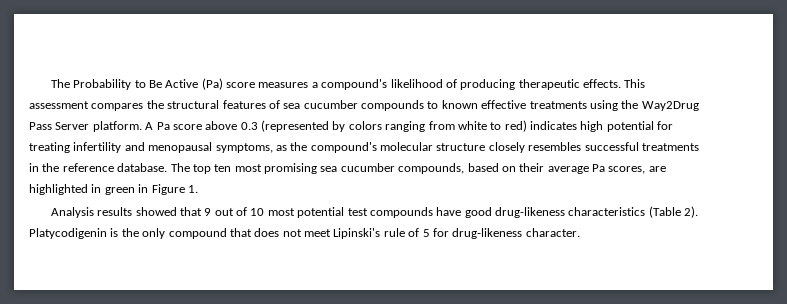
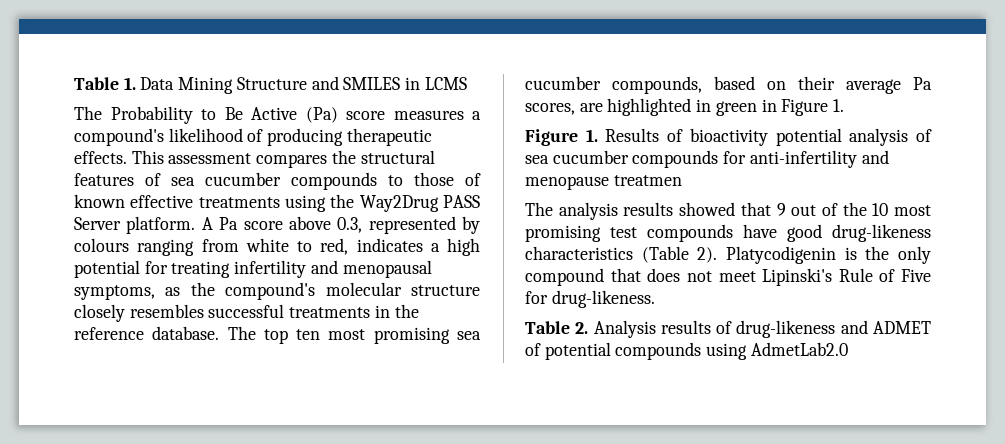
+ Table 1. Data Mining Structure and SMILES in LCMS
- This assessment compares the structural features of sea cucumber compounds to known effective treatments using the Way2Drug Pass Server platform.
+ This assessment compares the structural features of sea cucumber compounds to those of known effective treatments using the Way2Drug PASS Server platform.
- A Pa score above 0.3 (represented by colors ranging from white to red) indicates high potential for treating infertility and menopausal symptoms, as the compound's molecular structure closely resembles successful treatments in the reference database.
+ A Pa score above 0.3, represented by colours ranging from white to red, indicates a high potential for treating infertility and menopausal symptoms, as the compound's molecular structure closely resembles successful treatments in the reference database.
- Analysis results showed that 9 out of 10 most potential test compounds have good drug-likeness characteristics (Table 2).
+ Figure 1. Results of bioactivity potential analysis of sea cucumber compounds for anti-infertility and menopause treatmen
+ The analysis results showed that 9 out of the 10 most promising test compounds have good drug-likeness characteristics (Table 2).
- Platycodigenin is the only compound that does not meet Lipinski's rule of 5 for drug-likeness character.
+ Platycodigenin is the only compound that does not meet Lipinski's Rule of Five for drug-likeness.
+ Table 2. Analysis results of drug-likeness and ADMET of potential compounds using AdmetLab2.0

